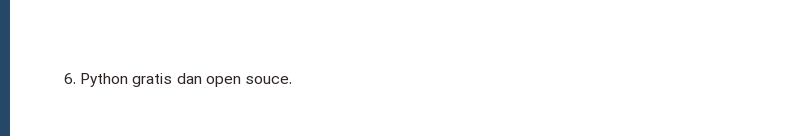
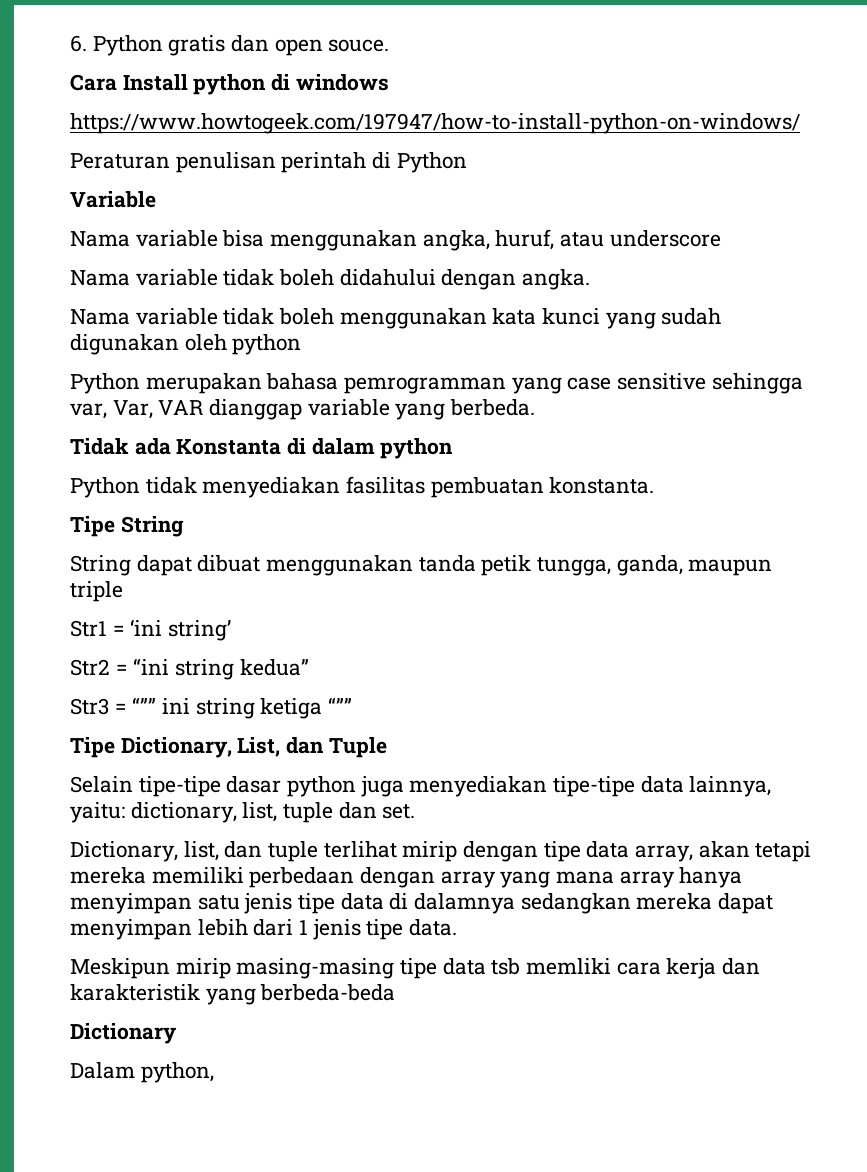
+ Cara Install python di windows
+ https://www.howtogeek.com/197947/how-to-install-python-on-windows/
+ Peraturan penulisan perintah di Python
+ Variable
+ Nama variable bisa menggunakan angka, huruf, atau underscore
+ Nama variable tidak boleh didahului dengan angka.
+ Nama variable tidak boleh menggunakan kata kunci yang sudah digunakan oleh python
+ Python merupakan bahasa pemrogramman yang case sensitive sehingga var, Var, VAR dianggap variable yang berbeda.
+ Tidak ada Konstanta di dalam python
+ Python tidak menyediakan fasilitas pembuatan konstanta.
+ Tipe String
+ String dapat dibuat menggunakan tanda petik tungga, ganda, maupun triple
+ Str1 = ‘ini string’
+ Str2 = “ini string kedua”
+ Str3 = “”” ini string ketiga “””
+ Tipe Dictionary, List, dan Tuple
+ Selain tipe-tipe dasar python juga menyediakan tipe-tipe data lainnya, yaitu: dictionary, list, tuple dan set.
+ Dictionary, list, dan tuple terlihat mirip dengan tipe data array, akan tetapi mereka memiliki perbedaan dengan array yang mana array hanya menyimpan satu jenis tipe data di dalamnya sedangkan mereka dapat menyimpan lebih dari 1 jenis tipe data.
+ Meskipun mirip masing-masing tipe data tsb memliki cara kerja dan karakteristik yang berbeda-beda
+ Dictionary
+ Dalam python,

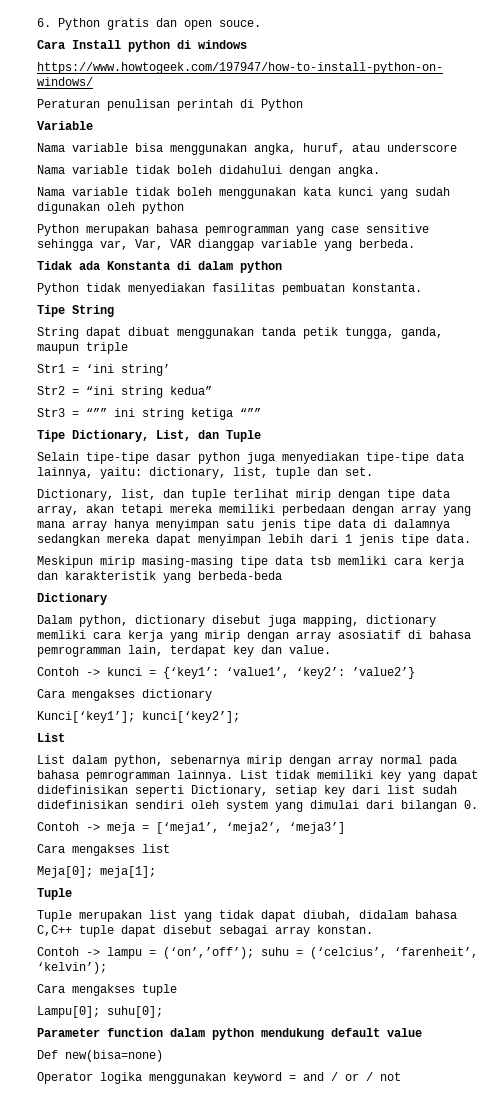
- Dalam python,
+ Dalam python, dictionary disebut juga mapping, dictionary memliki cara kerja yang mirip dengan array asosiatif di bahasa pemrogramman lain, terdapat key dan value.
+ Contoh -> kunci = {‘key1’: ‘value1’, ‘key2’: ’value2’}
+ Cara mengakses dictionary
+ Kunci[‘key1’]; kunci[‘key2’];
+ List
+ List dalam python, sebenarnya mirip dengan array normal pada bahasa pemrogramman lainnya. List tidak memiliki key yang dapat didefinisikan seperti Dictionary, setiap key dari list sudah didefinisikan sendiri oleh system yang dimulai dari bilangan 0.
+ Contoh -> meja = [‘meja1’, ‘meja2’, ‘meja3’]
+ Cara mengakses list
+ Meja[0]; meja[1];
+ Tuple
+ Tuple merupakan list yang tidak dapat diubah, didalam bahasa C,C++ tuple dapat disebut sebagai array konstan.
+ Contoh -> lampu = (‘on’,’off’); suhu = (‘celcius’, ‘farenheit’, ‘kelvin’);
+ Cara mengakses tuple
+ Lampu[0]; suhu[0];
+ Parameter function dalam python mendukung default value
+ Def new(bisa=none)
+ Operator logika menggunakan keyword = and / or / not

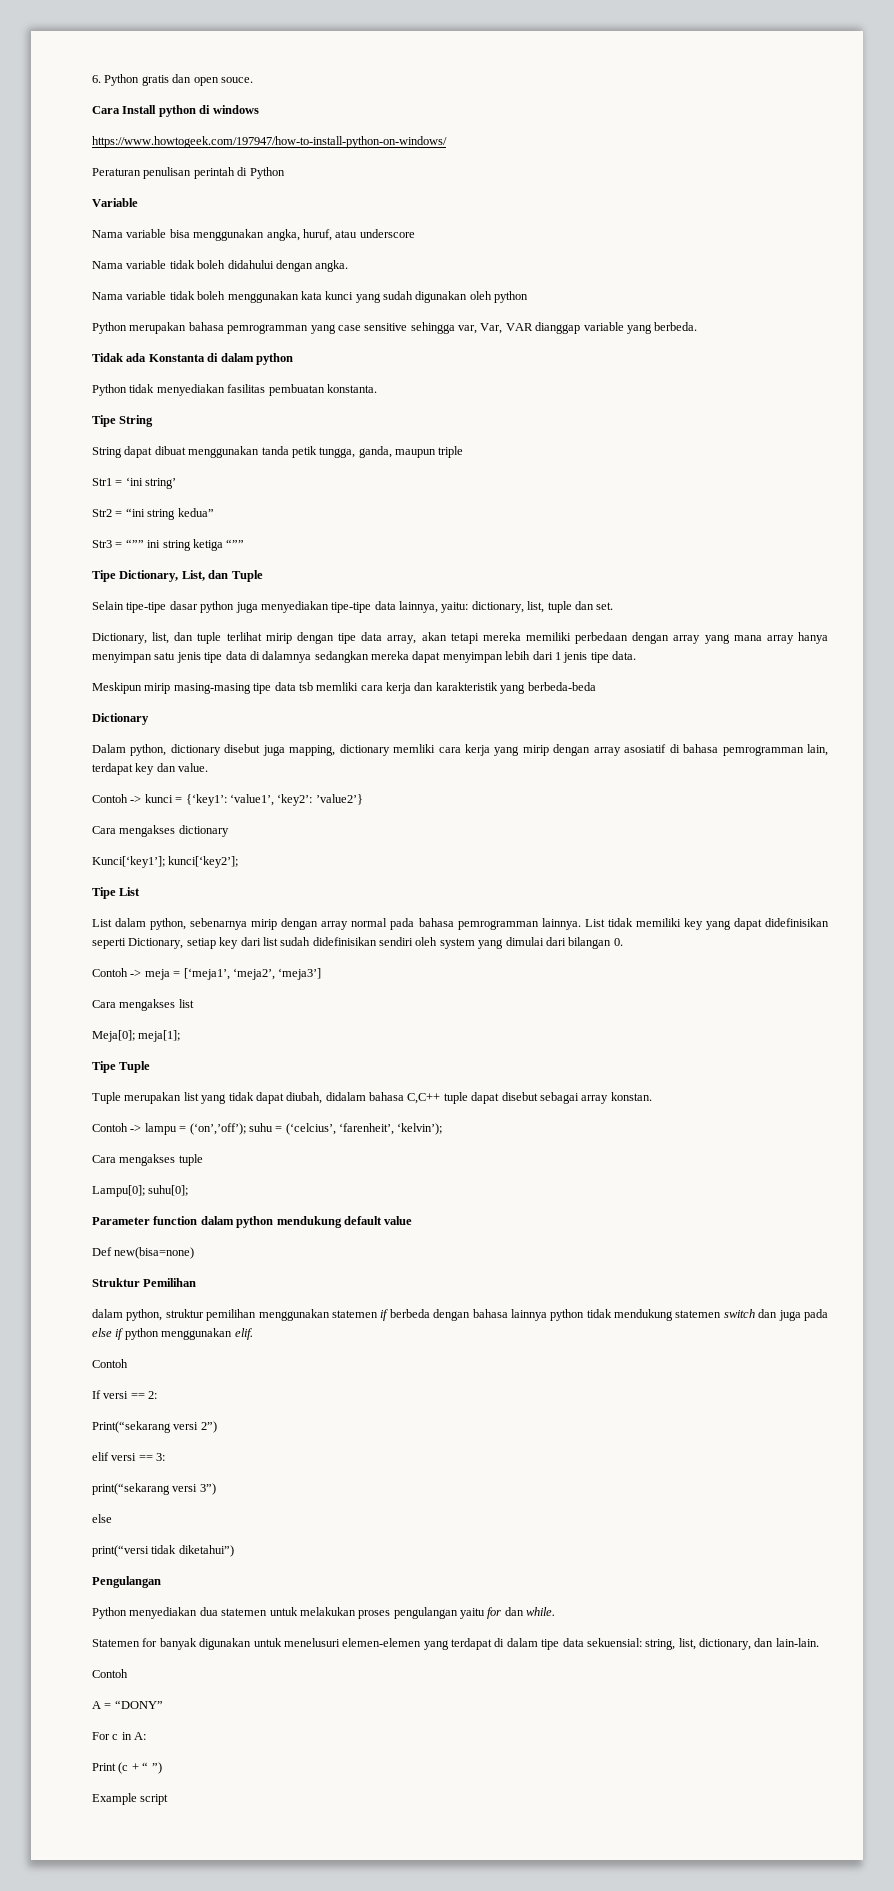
  Kunci[‘key1’]; kunci[‘key2’];
- List
+ Tipe List
  Meja[0]; meja[1];
- Tuple
+ Tipe Tuple
- Operator logika menggunakan keyword = and / or / not
+ Struktur Pemilihan
+ dalam python, struktur pemilihan menggunakan statemen if berbeda dengan bahasa lainnya python tidak mendukung statemen switch dan juga pada else if python menggunakan elif.
+ Contoh
+ If versi == 2:
+ Print(“sekarang versi 2”)
+ elif versi == 3:
+ print(“sekarang versi 3”)
+ else
+ print(“versi tidak diketahui”)
+ Pengulangan
+ Python menyediakan dua statemen untuk melakukan proses pengulangan yaitu for dan while.
+ Statemen for banyak digunakan untuk menelusuri elemen-elemen yang terdapat di dalam tipe data sekuensial: string, list, dictionary, dan lain-lain.
+ Contoh
+ A = “DONY”
+ For c in A:
+ Print (c + “ ”)
+ Example script

